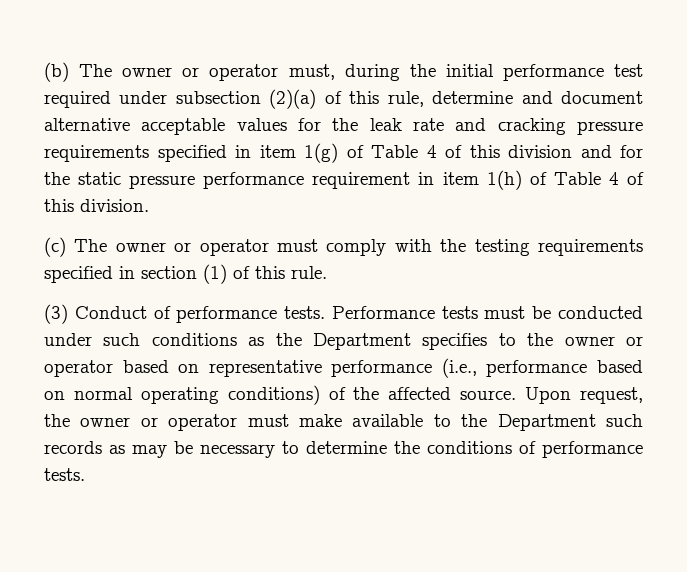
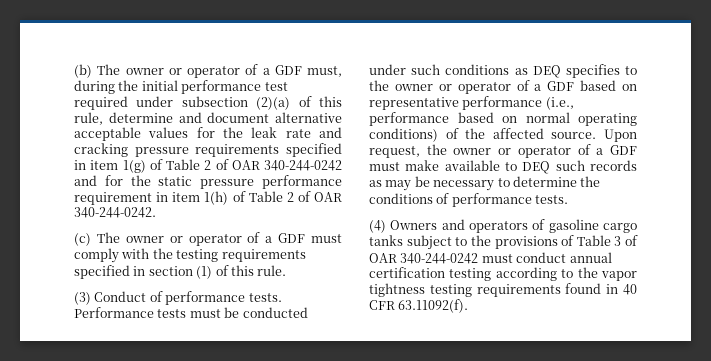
- (b) The owner or operator must, during the initial performance test required under subsection (2)(a) of this rule, determine and document alternative acceptable values for the leak rate and cracking pressure requirements specified in item 1(g) of Table 4 of this division and for the static pressure performance requirement in item 1(h) of Table 4 of this division.
+ (b) The owner or operator of a GDF must, during the initial performance test required under subsection (2)(a) of this rule, determine and document alternative acceptable values for the leak rate and cracking pressure requirements specified in item 1(g) of Table 2 of OAR 340-244-0242 and for the static pressure performance requirement in item 1(h) of Table 2 of OAR 340-244-0242.
- (c) The owner or operator must comply with the testing requirements specified in section (1) of this rule.
+ (c) The owner or operator of a GDF must comply with the testing requirements specified in section (1) of this rule.
- Performance tests must be conducted under such conditions as the Department specifies to the owner or operator based on representative performance (i.e., performance based on normal operating conditions) of the affected source.
+ Performance tests must be conducted under such conditions as DEQ specifies to the owner or operator of a GDF based on representative performance (i.e., performance based on normal operating conditions) of the affected source.
- Upon request, the owner or operator must make available to the Department such records as may be necessary to determine the conditions of performance tests.
+ Upon request, the owner or operator of a GDF must make available to DEQ such records as may be necessary to determine the conditions of performance tests.
+ (4) Owners and operators of gasoline cargo tanks subject to the provisions of Table 3 of OAR 340-244-0242 must conduct annual certification testing according to the vapor tightness testing requirements found in 40 CFR 63.11092(f).

